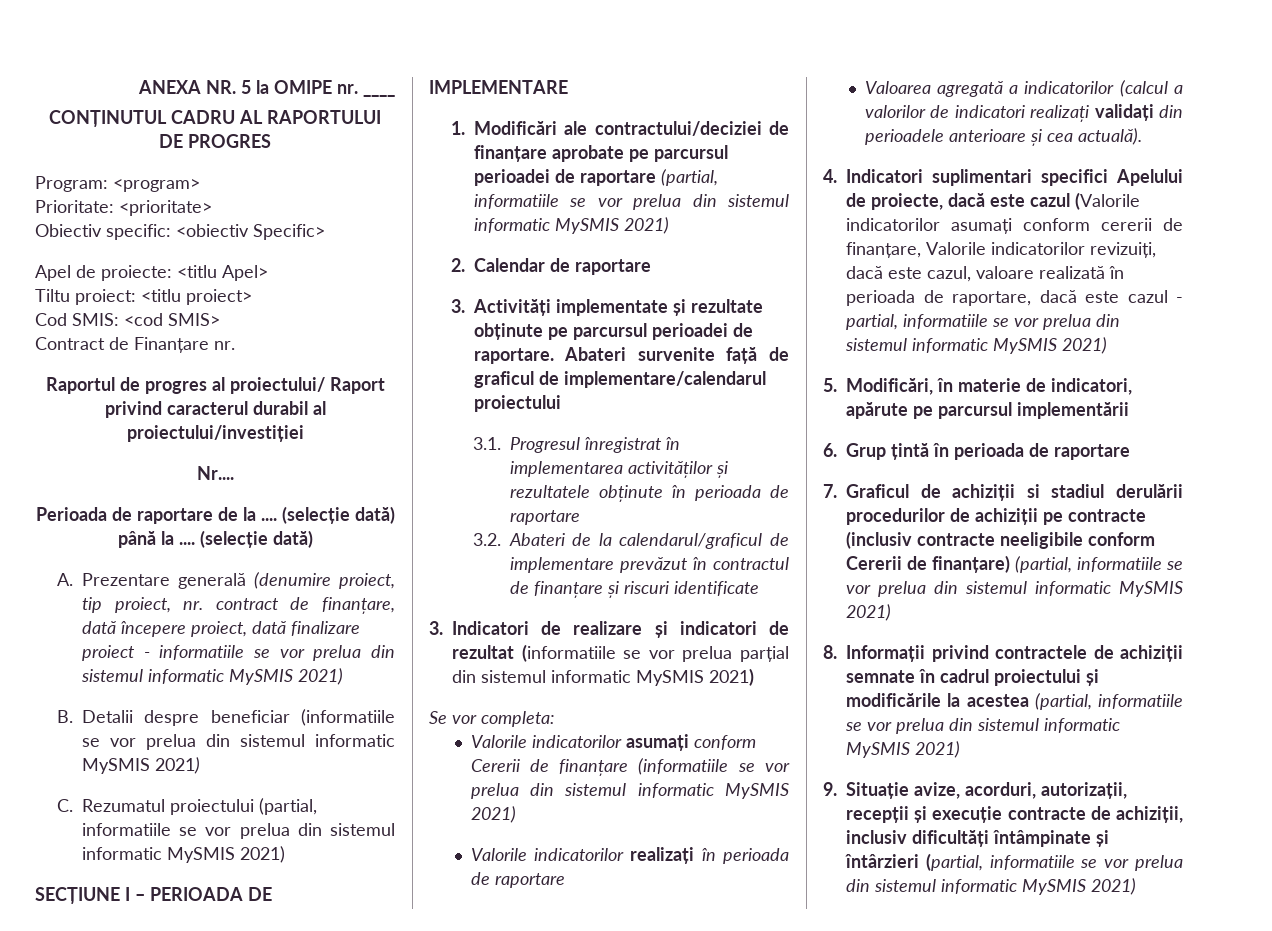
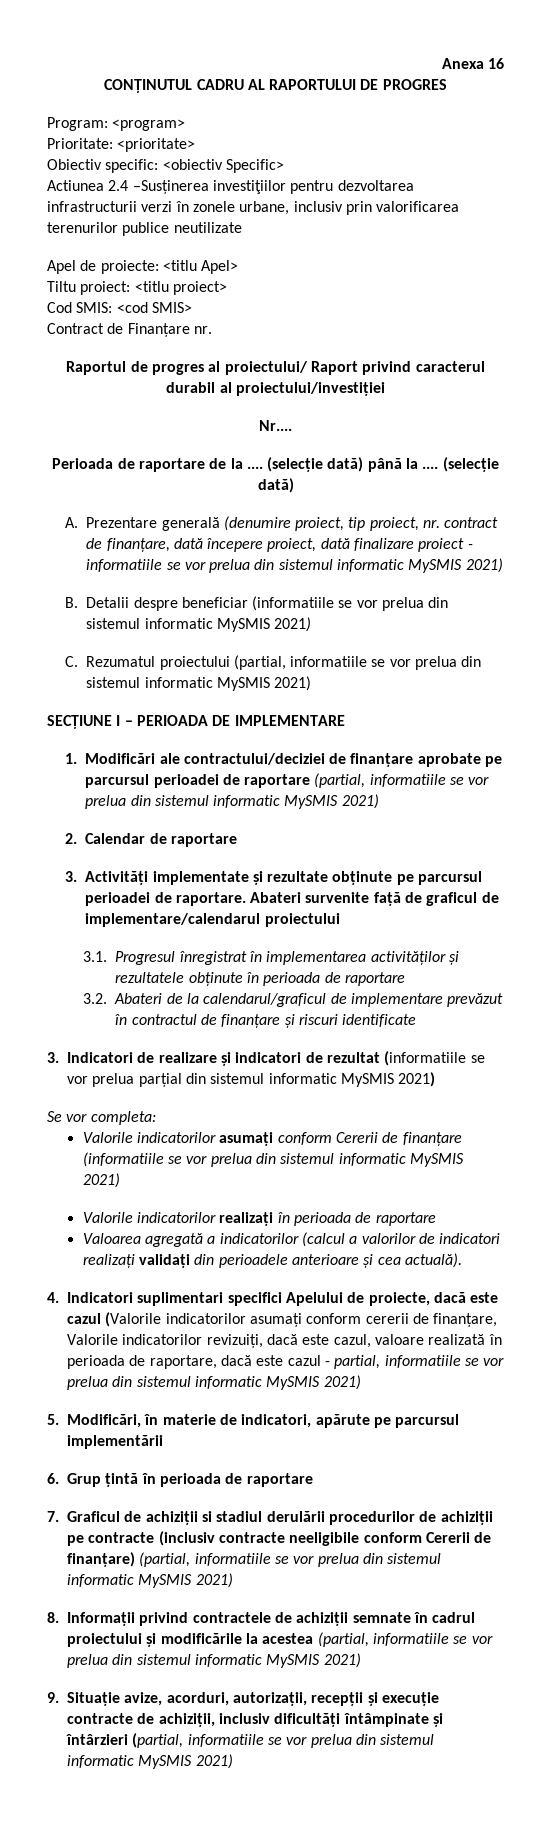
- ANEXA NR. 5 la OMIPE nr. ____
+ Anexa 16
+ Actiunea 2.4 –Susținerea investiţiilor pentru dezvoltarea infrastructurii verzi în zonele urbane, inclusiv prin valorificarea terenurilor publice neutilizate

